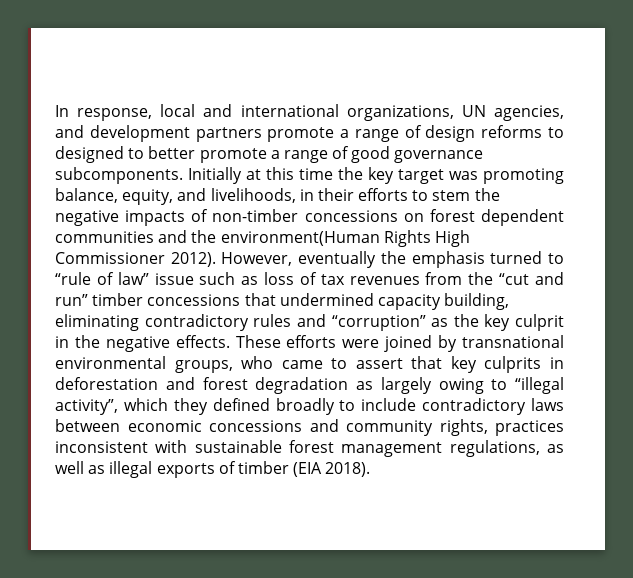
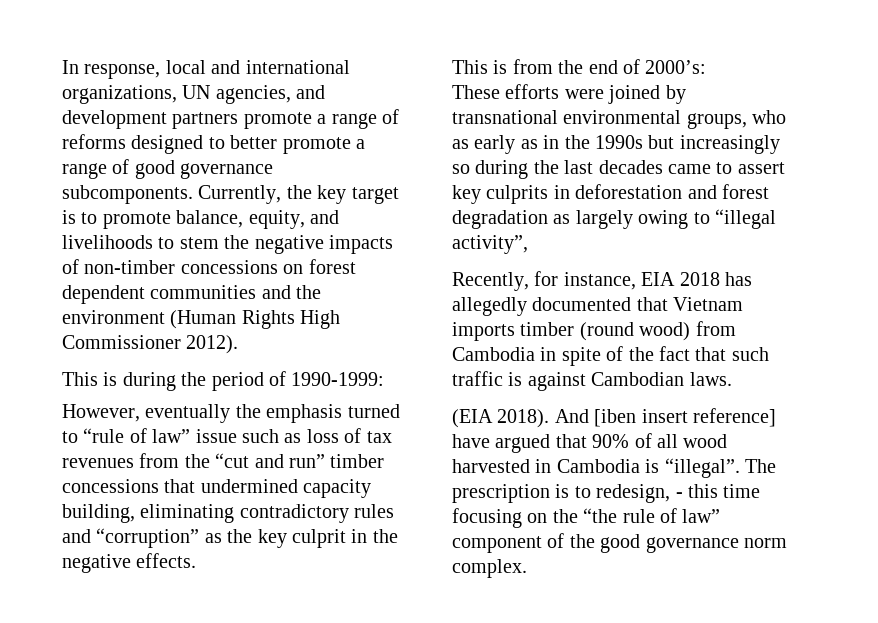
- In response, local and international organizations, UN agencies, and development partners promote a range of design reforms to designed to better promote a range of good governance subcomponents.
+ In response, local and international organizations, UN agencies, and development partners promote a range of reforms designed to better promote a range of good governance subcomponents.
- Initially at this time the key target was promoting balance, equity, and livelihoods, in their efforts to stem the negative impacts of non-timber concessions on forest dependent communities and the environment(Human Rights High Commissioner 2012). However, eventually the emphasis turned to “rule of law” issue such as loss of tax revenues from the “cut and run” timber concessions that undermined capacity building, eliminating contradictory rules and “corruption” as the key culprit in the negative effects. These efforts were joined by transnational environmental groups, who came to assert that key culprits in deforestation and forest degradation as largely owing to “illegal activity”, which they defined broadly to include contradictory laws between economic concessions and community rights, practices inconsistent with sustainable forest management regulations, as well as illegal exports of timber (EIA 2018).
+ Currently, the key target is to promote balance, equity, and livelihoods to stem the negative impacts of non-timber concessions on forest dependent communities and the environment (Human Rights High Commissioner 2012).
+ This is during the period of 1990-1999:
+ However, eventually the emphasis turned to “rule of law” issue such as loss of tax revenues from the “cut and run” timber concessions that undermined capacity building, eliminating contradictory rules and “corruption” as the key culprit in the negative effects.
+ This is from the end of 2000’s:
+ These efforts were joined by transnational environmental groups, who as early as in the 1990s but increasingly so during the last decades came to assert key culprits in deforestation and forest degradation as largely owing to “illegal activity”,
+ Recently, for instance, EIA 2018 has allegedly documented that Vietnam imports timber (round wood) from Cambodia in spite of the fact that such traffic is against Cambodian laws.
+ (EIA 2018). And [iben insert reference] have argued that 90% of all wood harvested in Cambodia is “illegal”. The prescription is to redesign, - this time focusing on the “the rule of law” component of the good governance norm complex.

